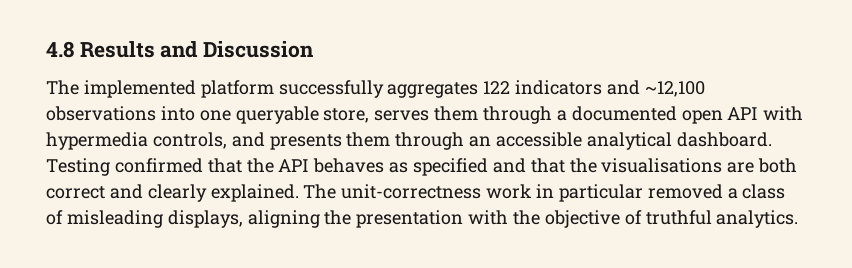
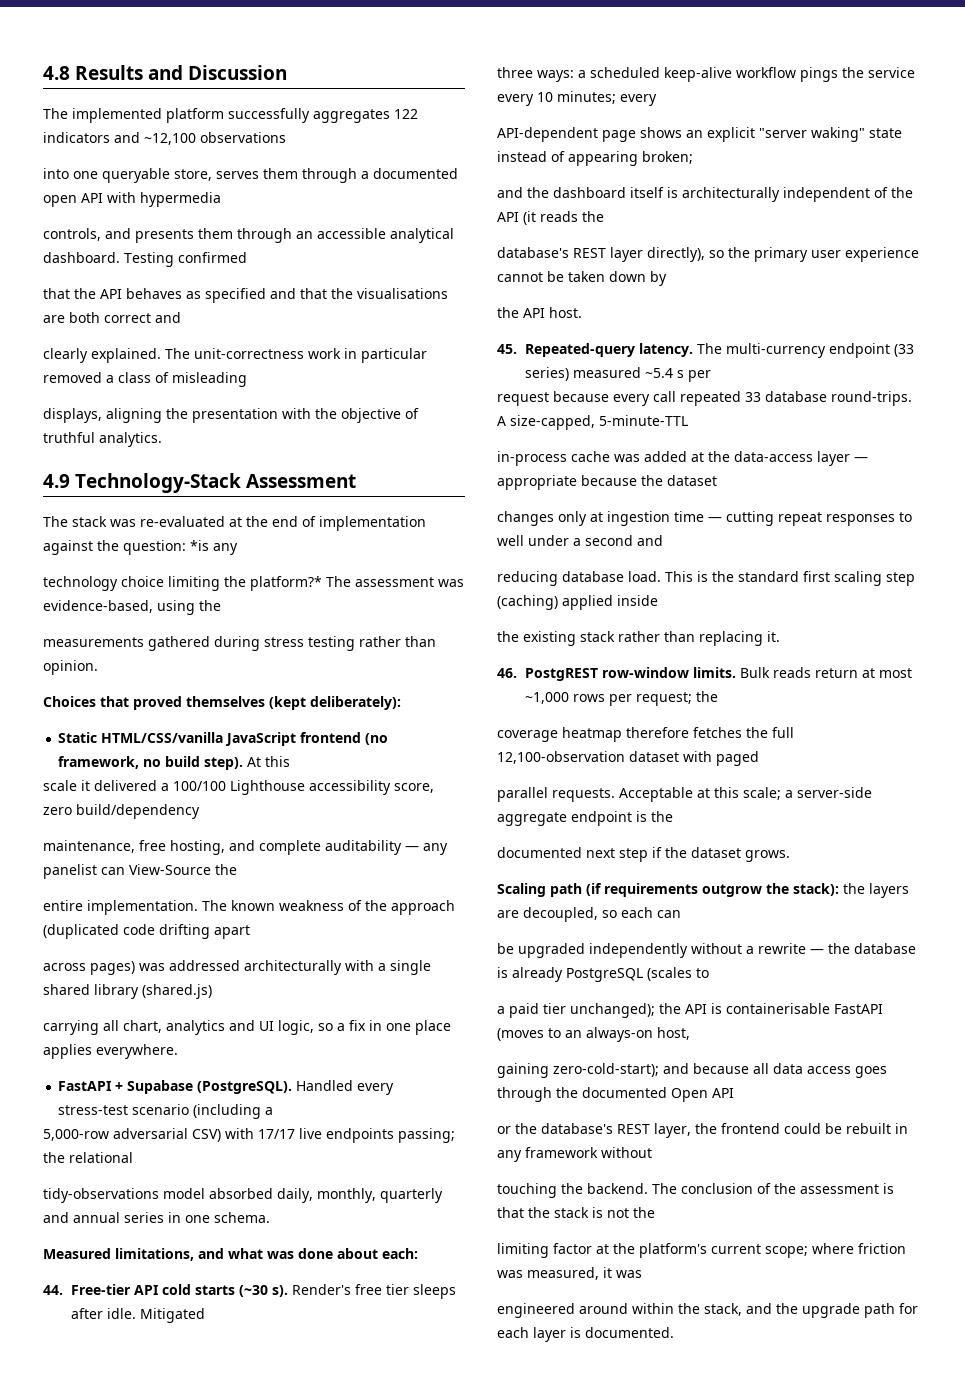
- The implemented platform successfully aggregates 122 indicators and ~12,100 observations into one queryable store, serves them through a documented open API with hypermedia controls, and presents them through an accessible analytical dashboard.
+ The implemented platform successfully aggregates 122 indicators and ~12,100 observations
+ into one queryable store, serves them through a documented open API with hypermedia
+ controls, and presents them through an accessible analytical dashboard.
- Testing confirmed that the API behaves as specified and that the visualisations are both correct and clearly explained.
+ Testing confirmed
+ that the API behaves as specified and that the visualisations are both correct and
+ clearly explained.
- The unit-correctness work in particular removed a class of misleading displays, aligning the presentation with the objective of truthful analytics.
+ The unit-correctness work in particular removed a class of misleading
+ displays, aligning the presentation with the objective of truthful analytics.
+ 4.9 Technology-Stack Assessment
+ The stack was re-evaluated at the end of implementation against the question: *is any
+ technology choice limiting the platform?* The assessment was evidence-based, using the
+ measurements gathered during stress testing rather than opinion.
+ Choices that proved themselves (kept deliberately):
+ Static HTML/CSS/vanilla JavaScript frontend (no framework, no build step). At this
+ scale it delivered a 100/100 Lighthouse accessibility score, zero build/dependency
+ maintenance, free hosting, and complete auditability — any panelist can View-Source the
+ entire implementation. The known weakness of the approach (duplicated code drifting apart
+ across pages) was addressed architecturally with a single shared library (shared.js)
+ carrying all chart, analytics and UI logic, so a fix in one place applies everywhere.
+ FastAPI + Supabase (PostgreSQL). Handled every stress-test scenario (including a
+ 5,000-row adversarial CSV) with 17/17 live endpoints passing; the relational
+ tidy-observations model absorbed daily, monthly, quarterly and annual series in one schema.
+ Measured limitations, and what was done about each:
+ 44. Free-tier API cold starts (~30 s). Render's free tier sleeps after idle. Mitigated
+ three ways: a scheduled keep-alive workflow pings the service every 10 minutes; every
+ API-dependent page shows an explicit "server waking" state instead of appearing broken;
+ and the dashboard itself is architecturally independent of the API (it reads the
+ database's REST layer directly), so the primary user experience cannot be taken down by
+ the API host.
+ 45. Repeated-query latency. The multi-currency endpoint (33 series) measured ~5.4 s per
+ request because every call repeated 33 database round-trips. A size-capped, 5-minute-TTL
+ in-process cache was added at the data-access layer — appropriate because the dataset
+ changes only at ingestion time — cutting repeat responses to well under a second and
+ reducing database load. This is the standard first scaling step (caching) applied inside
+ the existing stack rather than replacing it.
+ 46. PostgREST row-window limits. Bulk reads return at most ~1,000 rows per request; the
+ coverage heatmap therefore fetches the full 12,100-observation dataset with paged
+ parallel requests. Acceptable at this scale; a server-side aggregate endpoint is the
+ documented next step if the dataset grows.
+ Scaling path (if requirements outgrow the stack): the layers are decoupled, so each can
+ be upgraded independently without a rewrite — the database is already PostgreSQL (scales to
+ a paid tier unchanged); the API is containerisable FastAPI (moves to an always-on host,
+ gaining zero-cold-start); and because all data access goes through the documented Open API
+ or the database's REST layer, the frontend could be rebuilt in any framework without
+ touching the backend. The conclusion of the assessment is that the stack is not the
+ limiting factor at the platform's current scope; where friction was measured, it was
+ engineered around within the stack, and the upgrade path for each layer is documented.

